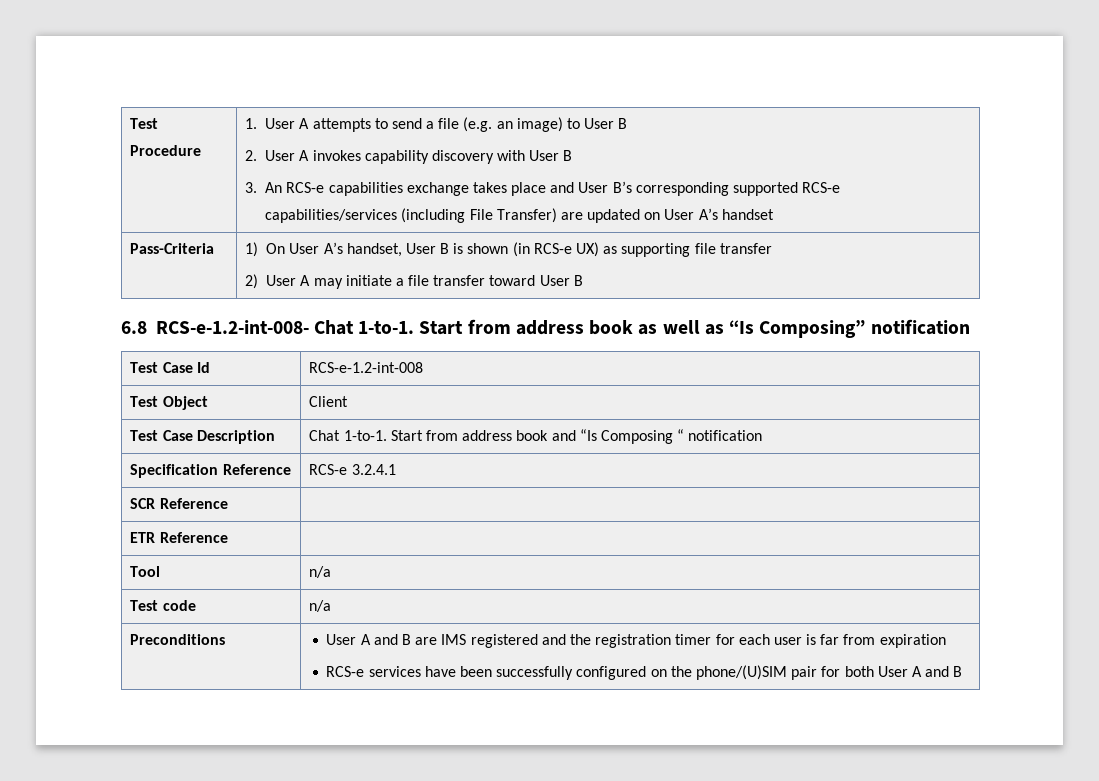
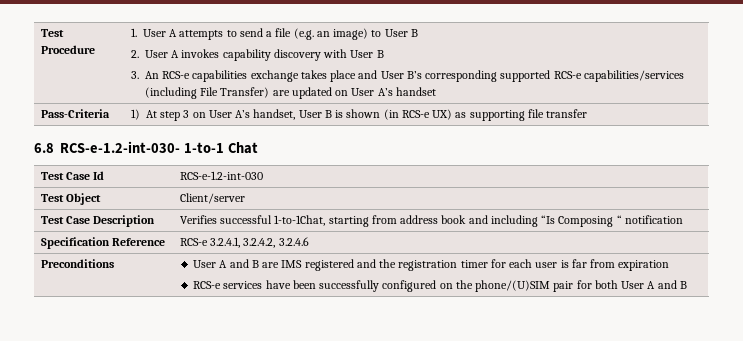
- Pass-Criteria | 1) On User A’s handset, User B is shown (in RCS-e UX) as supporting file transfer
- 2) User A may initiate a file transfer toward User B
+ Pass-Criteria | 1) At step 3 on User A’s handset, User B is shown (in RCS-e UX) as supporting file transfer
- 6.8 RCS-e-1.2-int-008- Chat 1-to-1. Start from address book as well as “Is Composing” notification
+ 6.8 RCS-e-1.2-int-030- 1-to-1 Chat
- Test Case Id | RCS-e-1.2-int-008
+ Test Case Id | RCS-e-1.2-int-030
- Test Object | Client
+ Test Object | Client/server
- Test Case Description | Chat 1-to-1. Start from address book and “Is Composing “ notification
+ Test Case Description | Verifies successful 1-to-1Chat, starting from address book and including “Is Composing “ notification
- Specification Reference | RCS-e 3.2.4.1
- SCR Reference |
- ETR Reference |
- Tool | n/a
- Test code | n/a
+ Specification Reference | RCS-e 3.2.4.1, 3.2.4.2, 3.2.4.6

